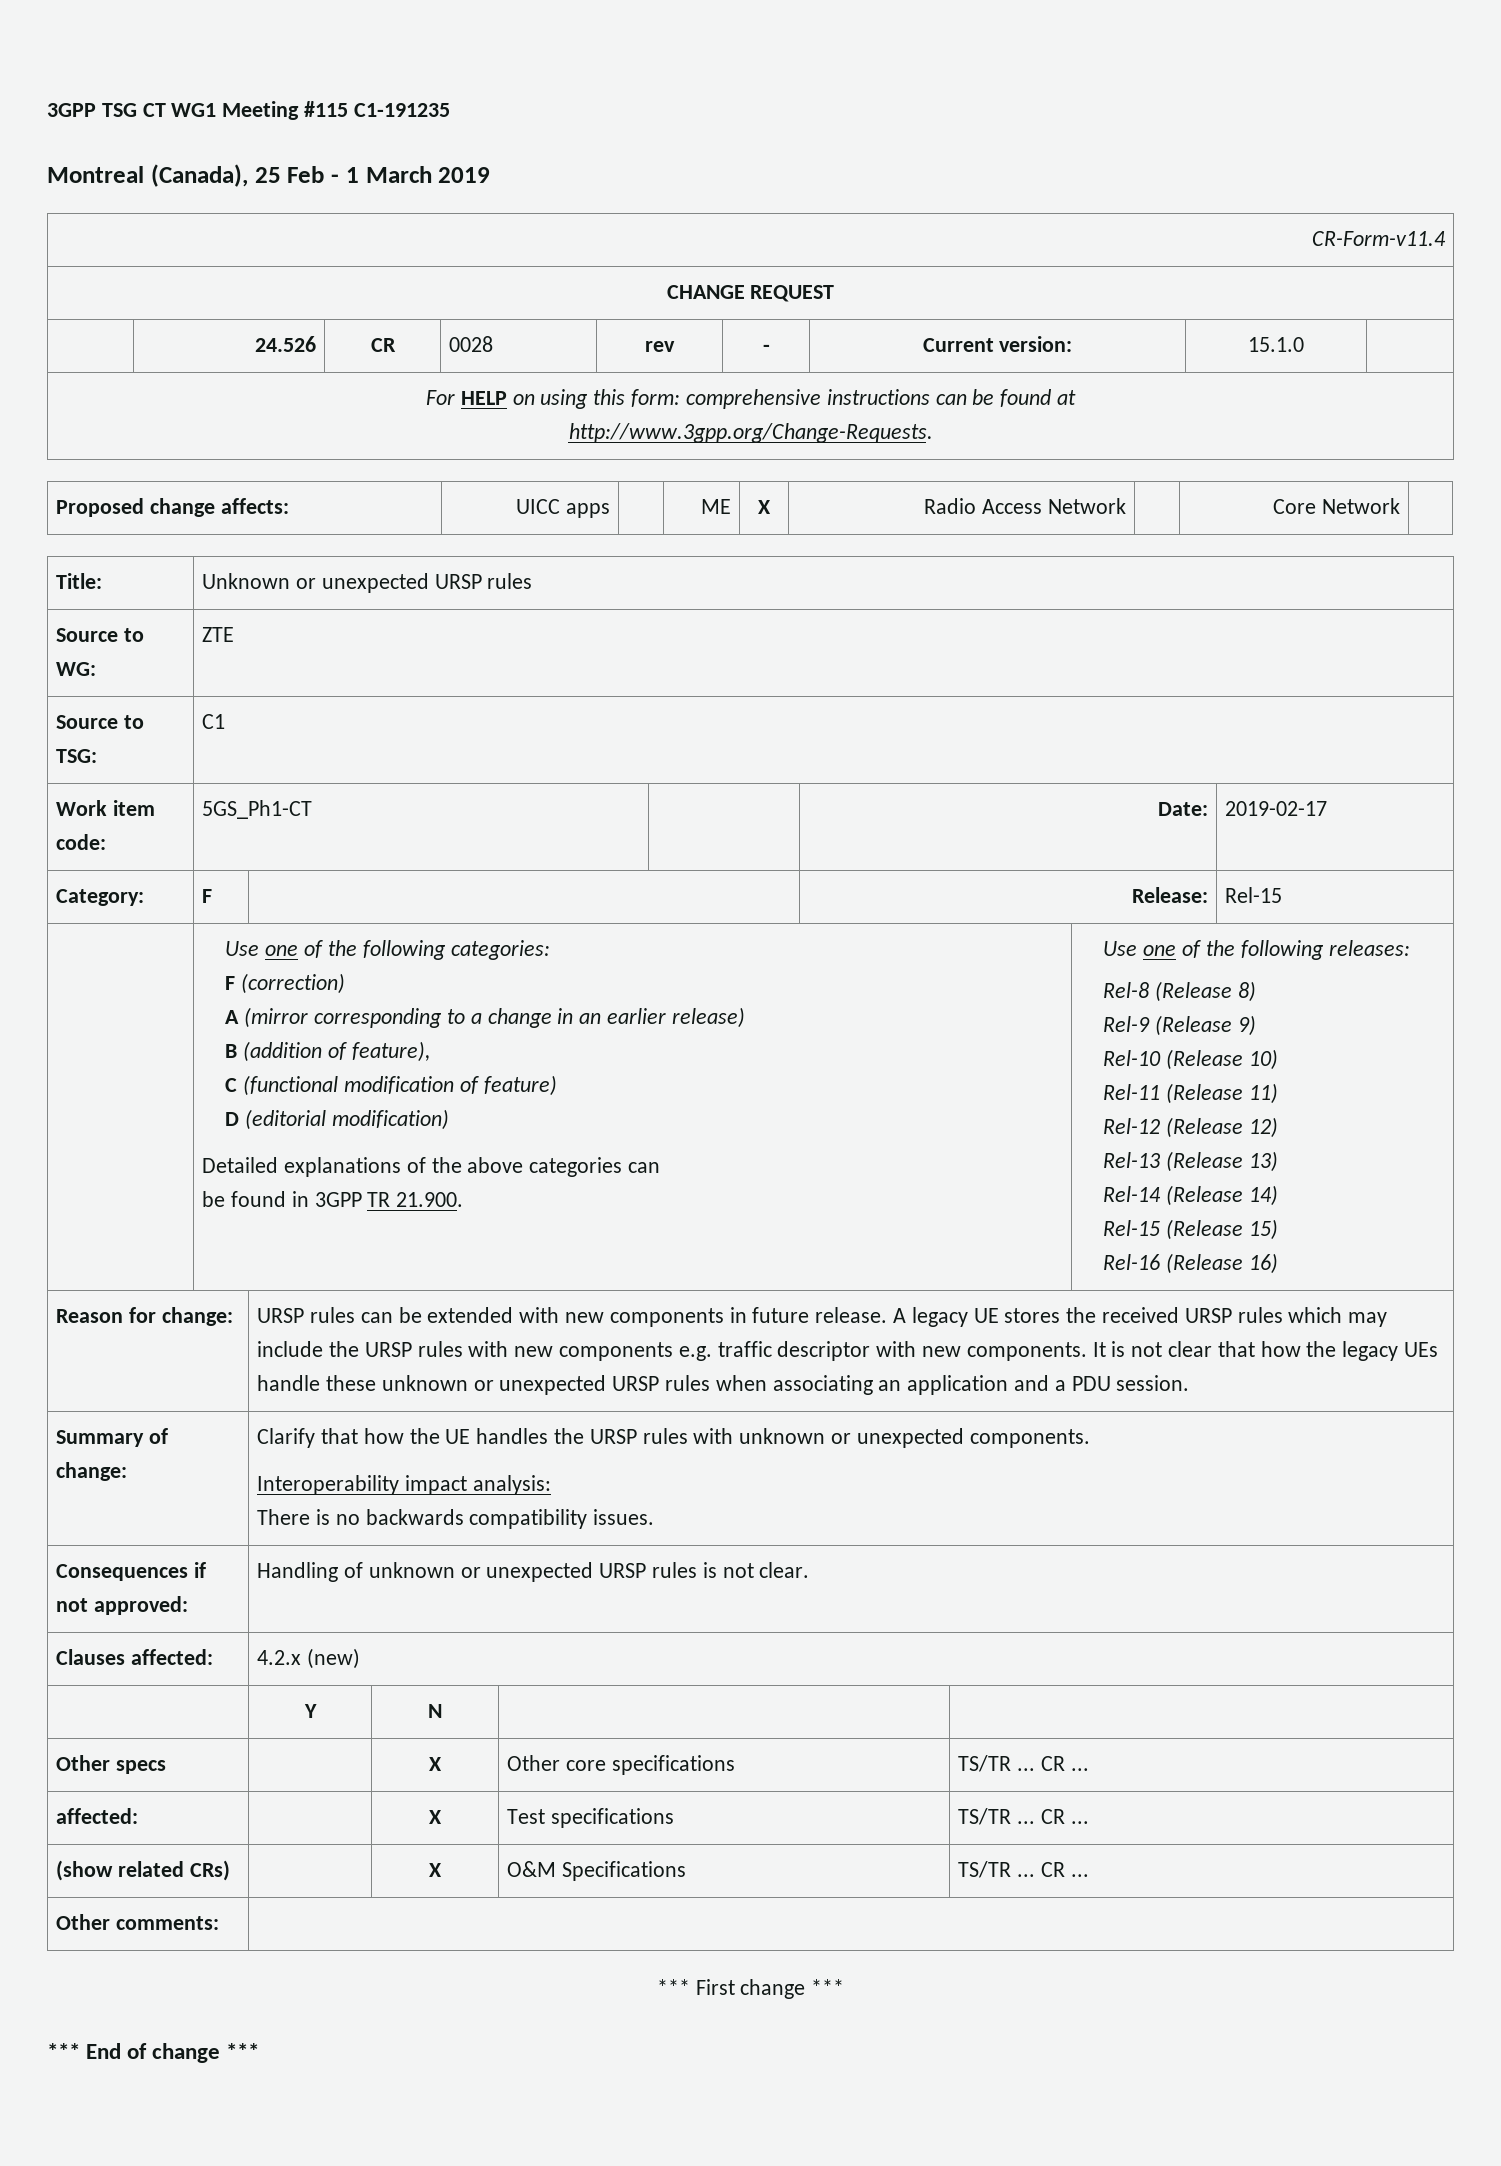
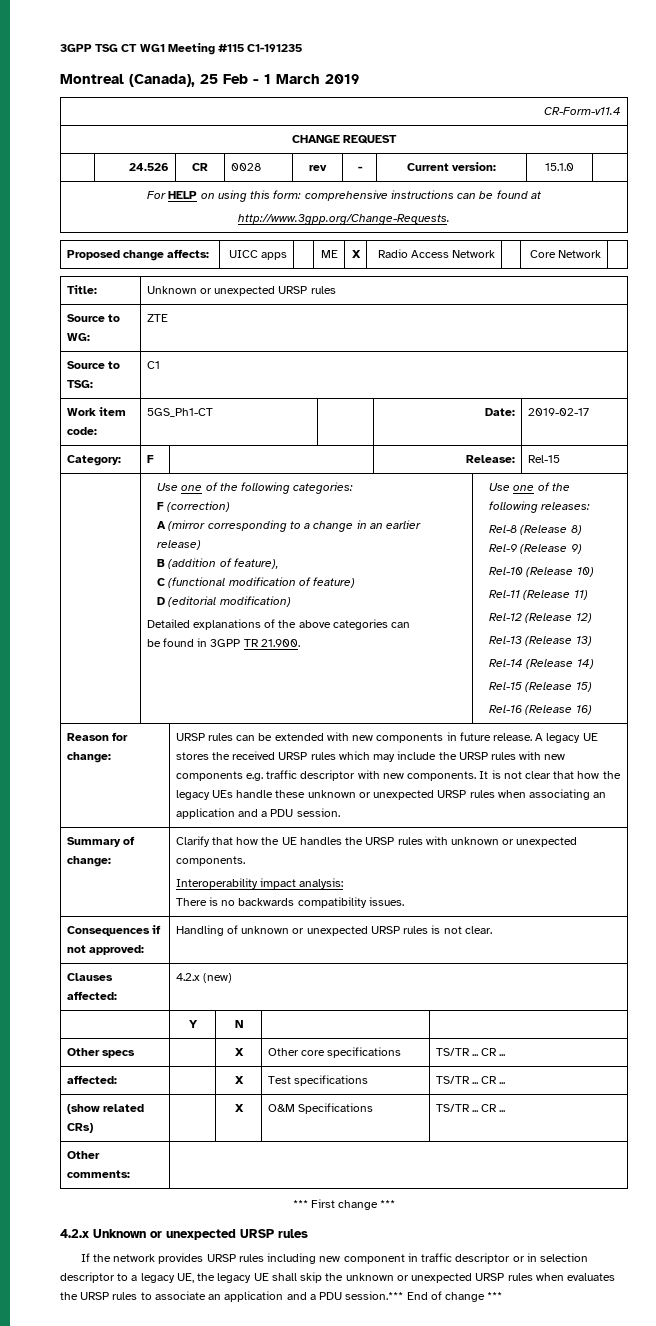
- *** End of change ***
+ 4.2.x Unknown or unexpected URSP rules
+ If the network provides URSP rules including new component in traffic descriptor or in selection descriptor to a legacy UE, the legacy UE shall skip the unknown or unexpected URSP rules when evaluates the URSP rules to associate an application and a PDU session.*** End of change ***

